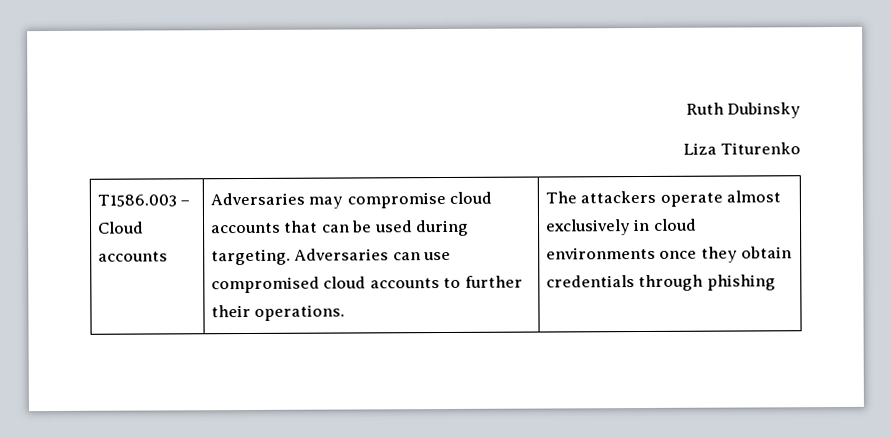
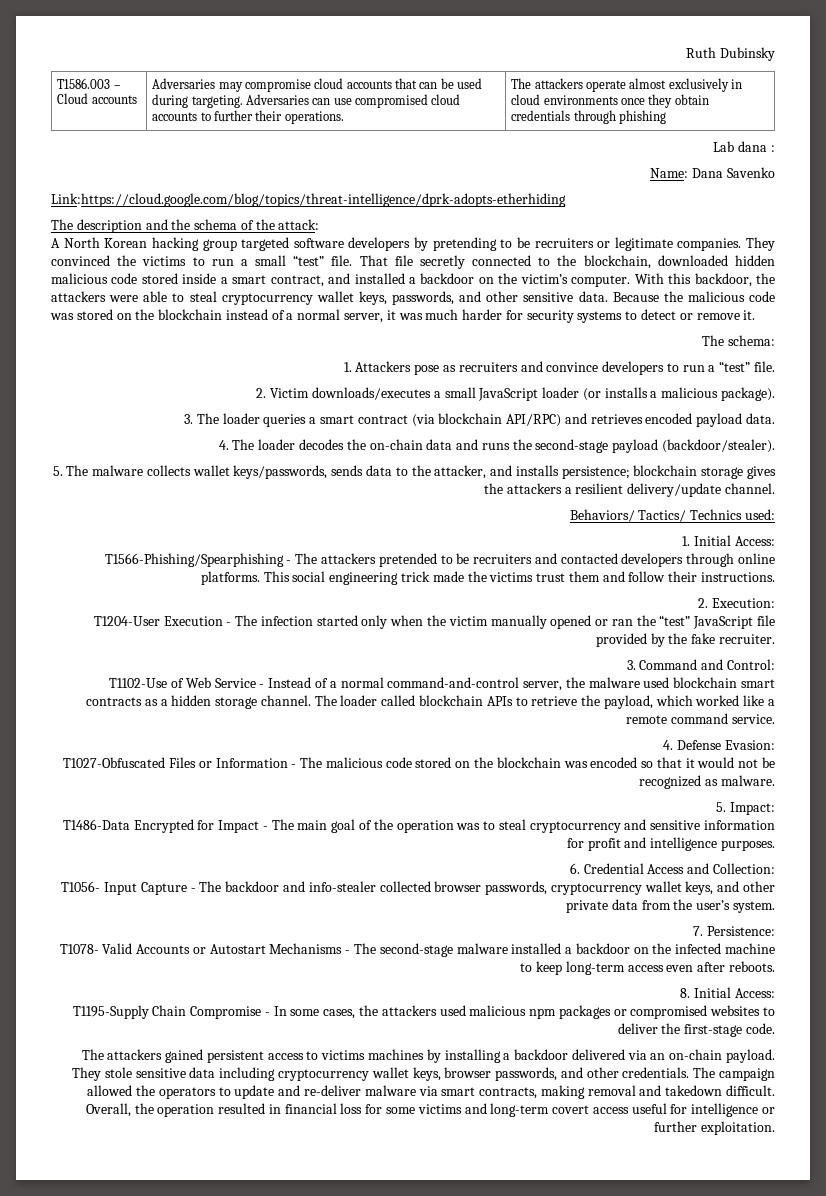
- Liza Titurenko
+ Lab dana :
+ Name: Dana Savenko
+ Link:https://cloud.google.com/blog/topics/threat-intelligence/dprk-adopts-etherhiding
+ The description and the schema of the attack:
+ A North Korean hacking group targeted software developers by pretending to be recruiters or legitimate companies. They convinced the victims to run a small “test” file. That file secretly connected to the blockchain, downloaded hidden malicious code stored inside a smart contract, and installed a backdoor on the victim’s computer. With this backdoor, the attackers were able to steal cryptocurrency wallet keys, passwords, and other sensitive data. Because the malicious code was stored on the blockchain instead of a normal server, it was much harder for security systems to detect or remove it.
+ The schema:
+ 1. Attackers pose as recruiters and convince developers to run a “test” file.
+ 2. Victim downloads/executes a small JavaScript loader (or installs a malicious package).
+ 3. The loader queries a smart contract (via blockchain API/RPC) and retrieves encoded payload data.
+ 4. The loader decodes the on-chain data and runs the second-stage payload (backdoor/stealer).
+ 5. The malware collects wallet keys/passwords, sends data to the attacker, and installs persistence; blockchain storage gives the attackers a resilient delivery/update channel.
+ Behaviors/ Tactics/ Technics used:
+ 1. Initial Access:
+ T1566-Phishing/Spearphishing - The attackers pretended to be recruiters and contacted developers through online platforms. This social engineering trick made the victims trust them and follow their instructions.
+ 2. Execution:
+ T1204-User Execution - The infection started only when the victim manually opened or ran the “test” JavaScript file provided by the fake recruiter.
+ 3. Command and Control:
+ T1102-Use of Web Service - Instead of a normal command-and-control server, the malware used blockchain smart contracts as a hidden storage channel. The loader called blockchain APIs to retrieve the payload, which worked like a remote command service.
+ 4. Defense Evasion:
+ T1027-Obfuscated Files or Information - The malicious code stored on the blockchain was encoded so that it would not be recognized as malware.
+ 5. Impact:
+ T1486-Data Encrypted for Impact - The main goal of the operation was to steal cryptocurrency and sensitive information for profit and intelligence purposes.
+ 6. Credential Access and Collection:
+ T1056- Input Capture - The backdoor and info-stealer collected browser passwords, cryptocurrency wallet keys, and other private data from the user’s system.
+ 7. Persistence:
+ T1078- Valid Accounts or Autostart Mechanisms - The second-stage malware installed a backdoor on the infected machine to keep long-term access even after reboots.
+ 8. Initial Access:
+ T1195-Supply Chain Compromise - In some cases, the attackers used malicious npm packages or compromised websites to deliver the first-stage code.
+ The attackers gained persistent access to victims machines by installing a backdoor delivered via an on-chain payload. They stole sensitive data including cryptocurrency wallet keys, browser passwords, and other credentials. The campaign allowed the operators to update and re-deliver malware via smart contracts, making removal and takedown difficult. Overall, the operation resulted in financial loss for some victims and long-term covert access useful for intelligence or further exploitation.

